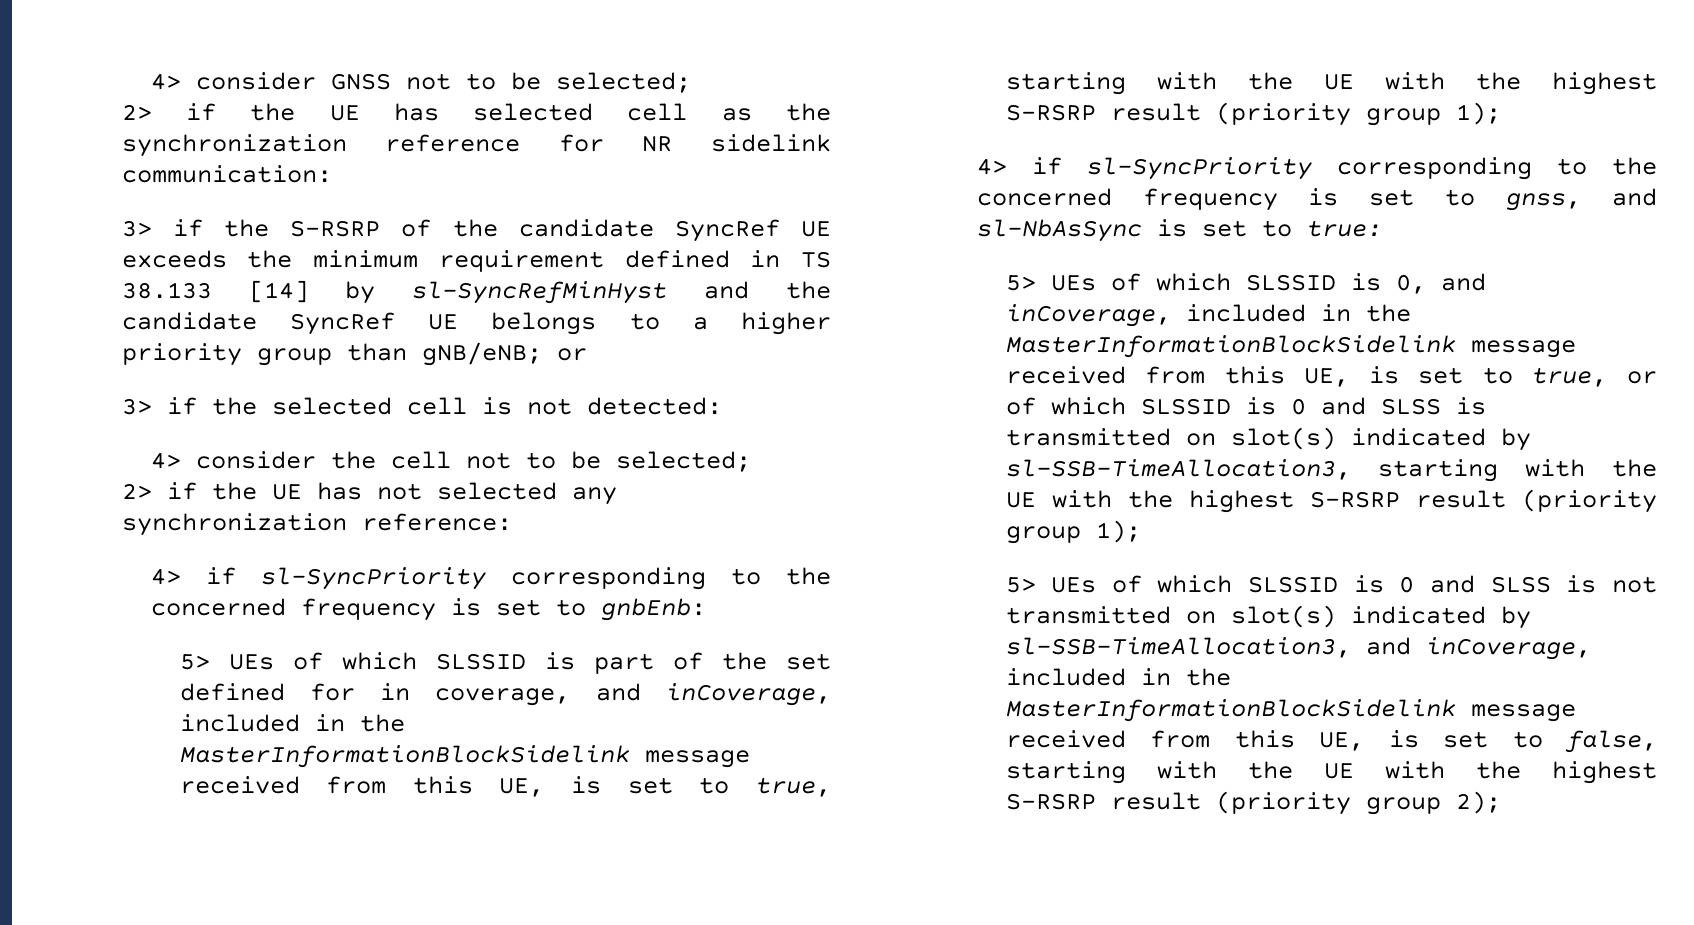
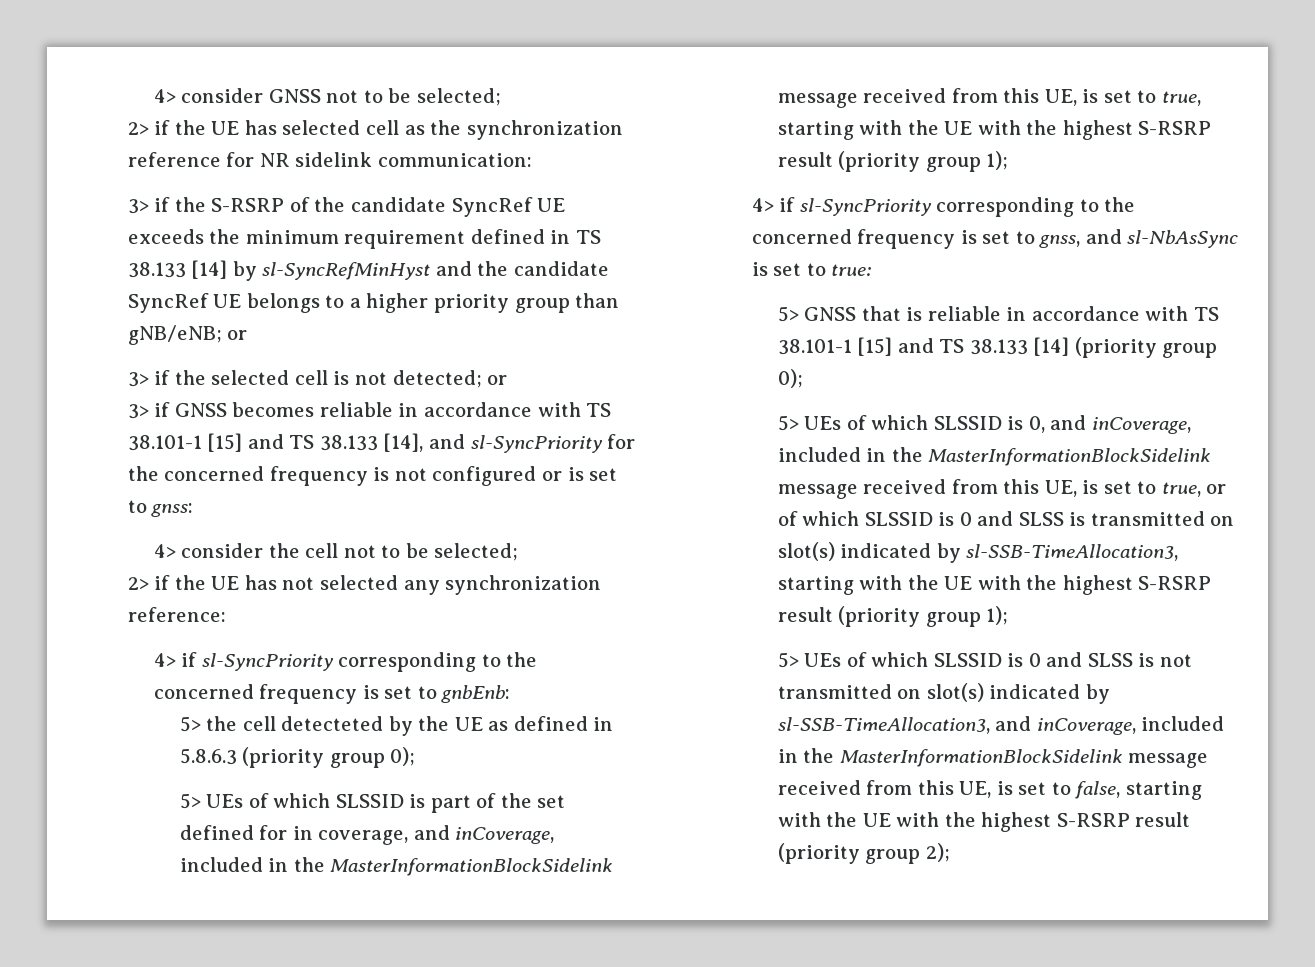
- 3> if the selected cell is not detected:
+ 3> if the selected cell is not detected; or
+ 3> if GNSS becomes reliable in accordance with TS 38.101-1 [15] and TS 38.133 [14], and sl-SyncPriority for the concerned frequency is not configured or is set to gnss:
+ 5> the cell detecteted by the UE as defined in 5.8.6.3 (priority group 0);
+ 5> GNSS that is reliable in accordance with TS 38.101-1 [15] and TS 38.133 [14] (priority group 0);

